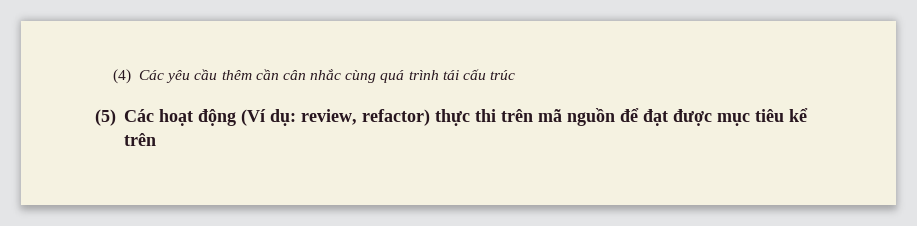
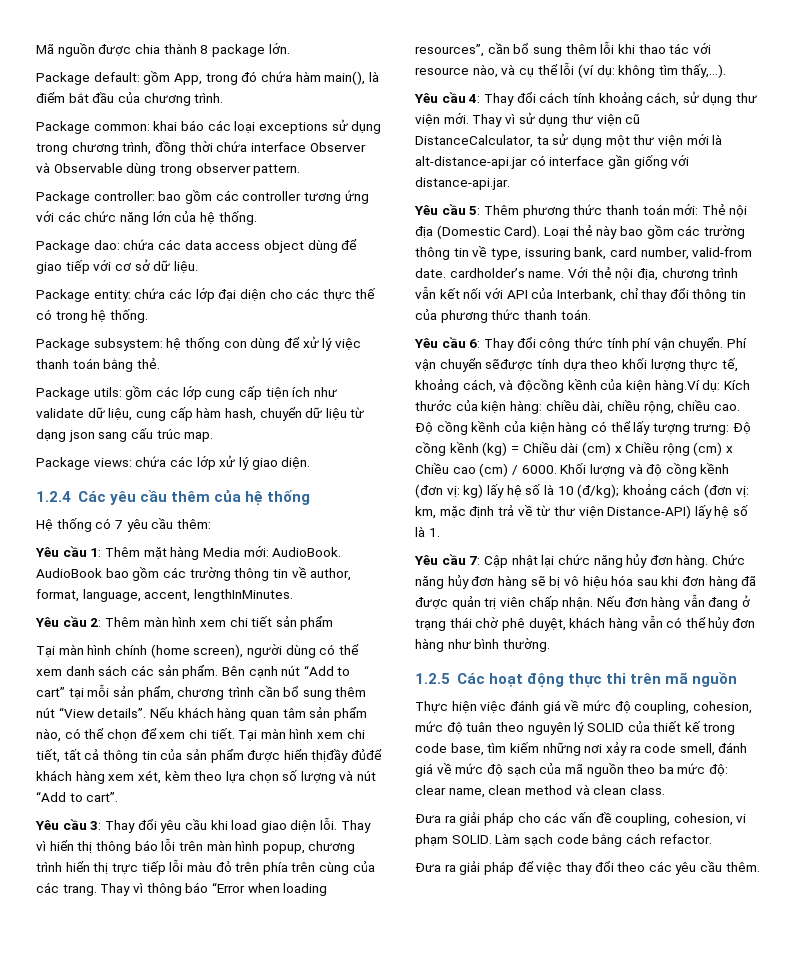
- (4) Các yêu cầu thêm cần cân nhắc cùng quá trình tái cấu trúc
- (5) Các hoạt động (Ví dụ: review, refactor) thực thi trên mã nguồn để đạt được mục tiêu kể trên
+ Mã nguồn được chia thành 8 package lớn.
+ Package default: gồm App, trong đó chứa hàm main(), là điểm bắt đầu của chương trình.
+ Package common: khai báo các loại exceptions sử dụng trong chương trình, đồng thời chứa interface Observer và Observable dùng trong observer pattern.
+ Package controller: bao gồm các controller tương ứng với các chức năng lớn của hệ thống.
+ Package dao: chứa các data access object dùng để giao tiếp với cơ sở dữ liệu.
+ Package entity: chứa các lớp đại diện cho các thực thế có trong hệ thống.
+ Package subsystem: hệ thống con dùng để xử lý việc thanh toán bằng thẻ.
+ Package utils: gồm các lớp cung cấp tiện ích như validate dữ liệu, cung cấp hàm hash, chuyển dữ liệu từ dạng json sang cấu trúc map.
+ Package views: chứa các lớp xử lý giao diện.
+ 1.2.4 Các yêu cầu thêm của hệ thống
+ Hệ thống có 7 yêu cầu thêm:
+ Yêu cầu 1: Thêm mặt hàng Media mới: AudioBook. AudioBook bao gồm các trường thông tin về author, format, language, accent, lengthInMinutes.
+ Yêu cầu 2: Thêm màn hình xem chi tiết sản phẩm
+ Tại màn hình chính (home screen), người dùng có thể xem danh sách các sản phẩm. Bên cạnh nút “Add to cart” tại mỗi sản phẩm, chương trình cần bổ sung thêm nút “View details”. Nếu khách hàng quan tâm sản phẩm nào, có thể chọn để xem chi tiết. Tại màn hình xem chi tiết, tất cả thông tin của sản phẩm được hiển thịđầy đủđể khách hàng xem xét, kèm theo lựa chọn số lượng và nút “Add to cart”.
+ Yêu cầu 3: Thay đổi yêu cầu khi load giao diện lỗi. Thay vì hiển thị thông báo lỗi trên màn hình popup, chương trình hiển thị trực tiếp lỗi màu đỏ trên phía trên cùng của các trang. Thay vì thông báo “Error when loading resources”, cần bổ sung thêm lỗi khi thao tác với resource nào, và cụ thể lỗi (ví dụ: không tìm thấy,...).
+ Yêu cầu 4: Thay đổi cách tính khoảng cách, sử dụng thư viện mới. Thay vì sử dụng thư viện cũ DistanceCalculator, ta sử dụng một thư viện mới là alt-distance-api.jar có interface gần giống với distance-api.jar.
+ Yêu cầu 5: Thêm phương thức thanh toán mới: Thẻ nội địa (Domestic Card). Loại thẻ này bao gồm các trường thông tin về type, issuring bank, card number, valid-from date. cardholder’s name. Với thẻ nội địa, chương trình vẫn kết nối với API của Interbank, chỉ thay đổi thông tin của phương thức thanh toán.
+ Yêu cầu 6: Thay đổi công thức tính phí vận chuyển. Phí vận chuyển sẽđược tính dựa theo khối lượng thực tế, khoảng cách, và độcồng kềnh của kiện hàng.Ví dụ: Kích thước của kiện hàng: chiều dài, chiều rộng, chiều cao. Độ cồng kềnh của kiện hàng có thể lấy tượng trưng: Độ cồng kềnh (kg) = Chiều dài (cm) x Chiều rộng (cm) x Chiều cao (cm) / 6000. Khối lượng và độ cồng kềnh (đơn vị: kg) lấy hệ số là 10 (đ/kg); khoảng cách (đơn vị: km, mặc định trả về từ thư viện Distance-API) lấy hệ số là 1.
+ Yêu cầu 7: Cập nhật lại chức năng hủy đơn hàng. Chức năng hủy đơn hàng sẽ bị vô hiệu hóa sau khi đơn hàng đã được quản trị viên chấp nhận. Nếu đơn hàng vẫn đang ở trạng thái chờ phê duyệt, khách hàng vẫn có thể hủy đơn hàng như bình thường.
+ 1.2.5 Các hoạt động thực thi trên mã nguồn
+ Thực hiện việc đánh giá về mức độ coupling, cohesion, mức độ tuân theo nguyên lý SOLID của thiết kế trong code base, tìm kiếm những nơi xảy ra code smell, đánh giá về mức độ sạch của mã nguồn theo ba mức độ: clear name, clean method và clean class.
+ Đưa ra giải pháp cho các vấn đề coupling, cohesion, vi phạm SOLID. Làm sạch code bằng cách refactor.
+ Đưa ra giải pháp để việc thay đổi theo các yêu cầu thêm.

